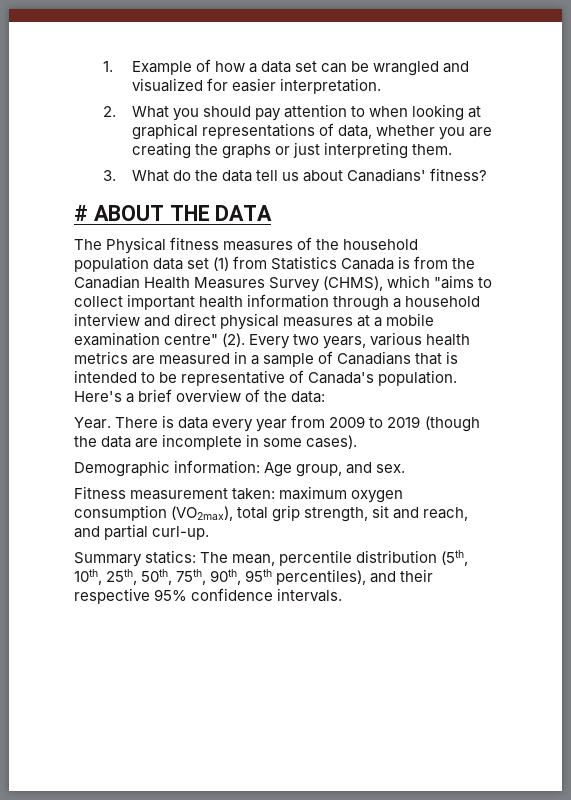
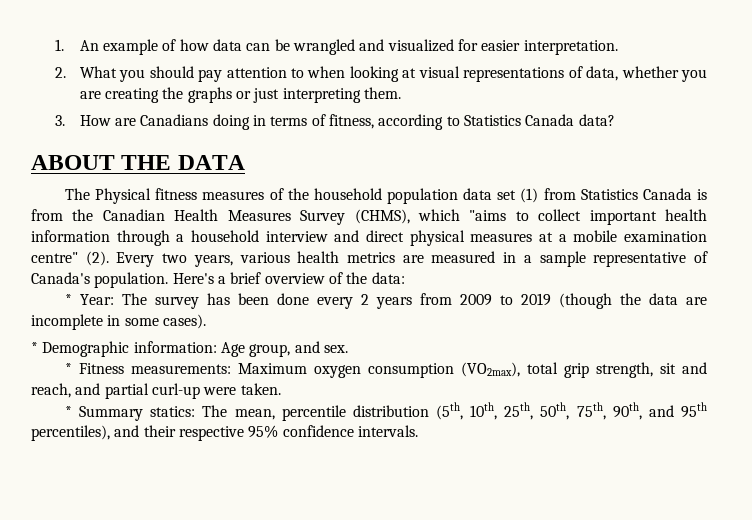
- 1. Example of how a data set can be wrangled and visualized for easier interpretation.
+ 1. An example of how data can be wrangled and visualized for easier interpretation.
- 2. What you should pay attention to when looking at graphical representations of data, whether you are creating the graphs or just interpreting them.
+ 2. What you should pay attention to when looking at visual representations of data, whether you are creating the graphs or just interpreting them.
- 3. What do the data tell us about Canadians' fitness?
- # ABOUT THE DATA
+ 3. How are Canadians doing in terms of fitness, according to Statistics Canada data?
+ ABOUT THE DATA
- Every two years, various health metrics are measured in a sample of Canadians that is intended to be representative of Canada's population.
+ Every two years, various health metrics are measured in a sample representative of Canada's population.
- Year. There is data every year from 2009 to 2019 (though the data are incomplete in some cases).
+ * Year: The survey has been done every 2 years from 2009 to 2019 (though the data are incomplete in some cases).
- Demographic information: Age group, and sex.
+ * Demographic information: Age group, and sex.
- Fitness measurement taken: maximum oxygen consumption (VO2max), total grip strength, sit and reach, and partial curl-up.
- Summary statics: The mean, percentile distribution (5th, 10th, 25th, 50th, 75th, 90th, 95th percentiles), and their respective 95% confidence intervals.
+ * Fitness measurements: Maximum oxygen consumption (VO2max), total grip strength, sit and reach, and partial curl-up were taken.
+ * Summary statics: The mean, percentile distribution (5th, 10th, 25th, 50th, 75th, 90th, and 95th percentiles), and their respective 95% confidence intervals.

